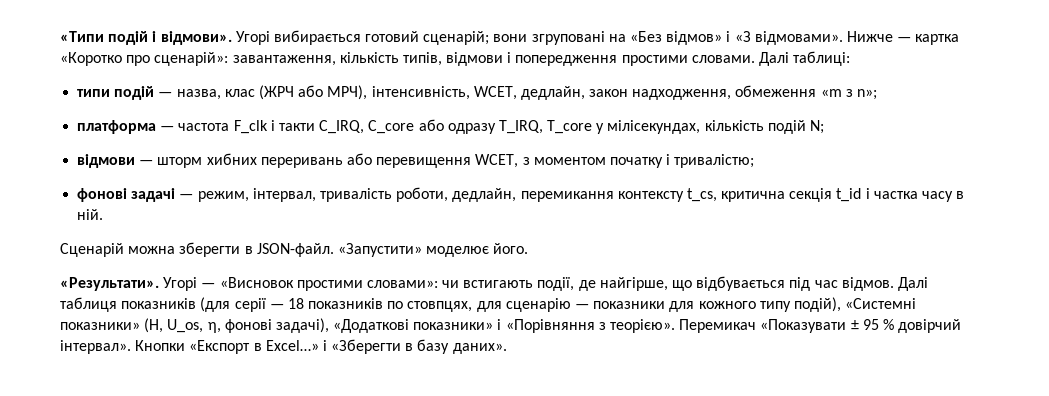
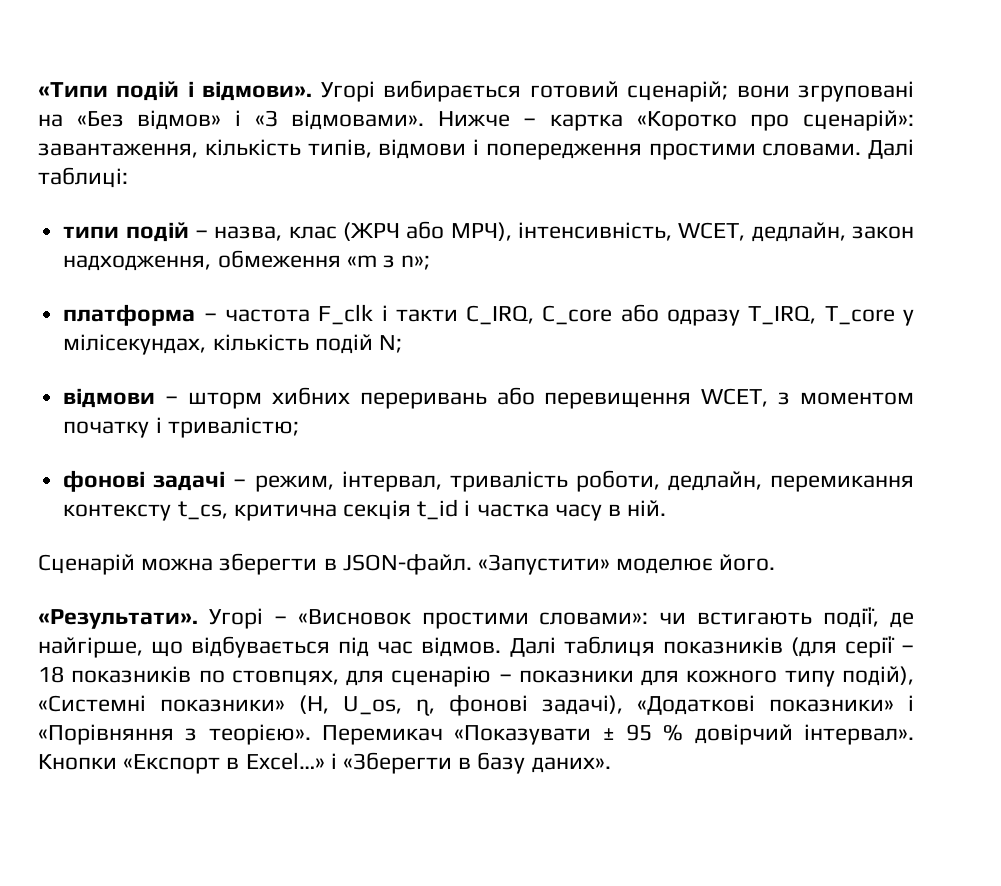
- Нижче — картка «Коротко про сценарій»: завантаження, кількість типів, відмови і попередження простими словами.
+ Нижче – картка «Коротко про сценарій»: завантаження, кількість типів, відмови і попередження простими словами.
- типи подій — назва, клас (ЖРЧ або МРЧ), інтенсивність, WCET, дедлайн, закон надходження, обмеження «m з n»;
+ типи подій – назва, клас (ЖРЧ або МРЧ), інтенсивність, WCET, дедлайн, закон надходження, обмеження «m з n»;
- платформа — частота F_clk і такти C_IRQ, C_core або одразу T_IRQ, T_core у мілісекундах, кількість подій N;
+ платформа – частота F_clk і такти C_IRQ, C_core або одразу T_IRQ, T_core у мілісекундах, кількість подій N;
- відмови — шторм хибних переривань або перевищення WCET, з моментом початку і тривалістю;
+ відмови – шторм хибних переривань або перевищення WCET, з моментом початку і тривалістю;
- фонові задачі — режим, інтервал, тривалість роботи, дедлайн, перемикання контексту t_cs, критична секція t_id і частка часу в ній.
+ фонові задачі – режим, інтервал, тривалість роботи, дедлайн, перемикання контексту t_cs, критична секція t_id і частка часу в ній.
- Угорі — «Висновок простими словами»: чи встигають події, де найгірше, що відбувається під час відмов.
+ Угорі – «Висновок простими словами»: чи встигають події, де найгірше, що відбувається під час відмов.
- Далі таблиця показників (для серії — 18 показників по стовпцях, для сценарію — показники для кожного типу подій), «Системні показники» (H, U_os, η, фонові задачі), «Додаткові показники» і «Порівняння з теорією».
+ Далі таблиця показників (для серії – 18 показників по стовпцях, для сценарію – показники для кожного типу подій), «Системні показники» (H, U_os, η, фонові задачі), «Додаткові показники» і «Порівняння з теорією».

